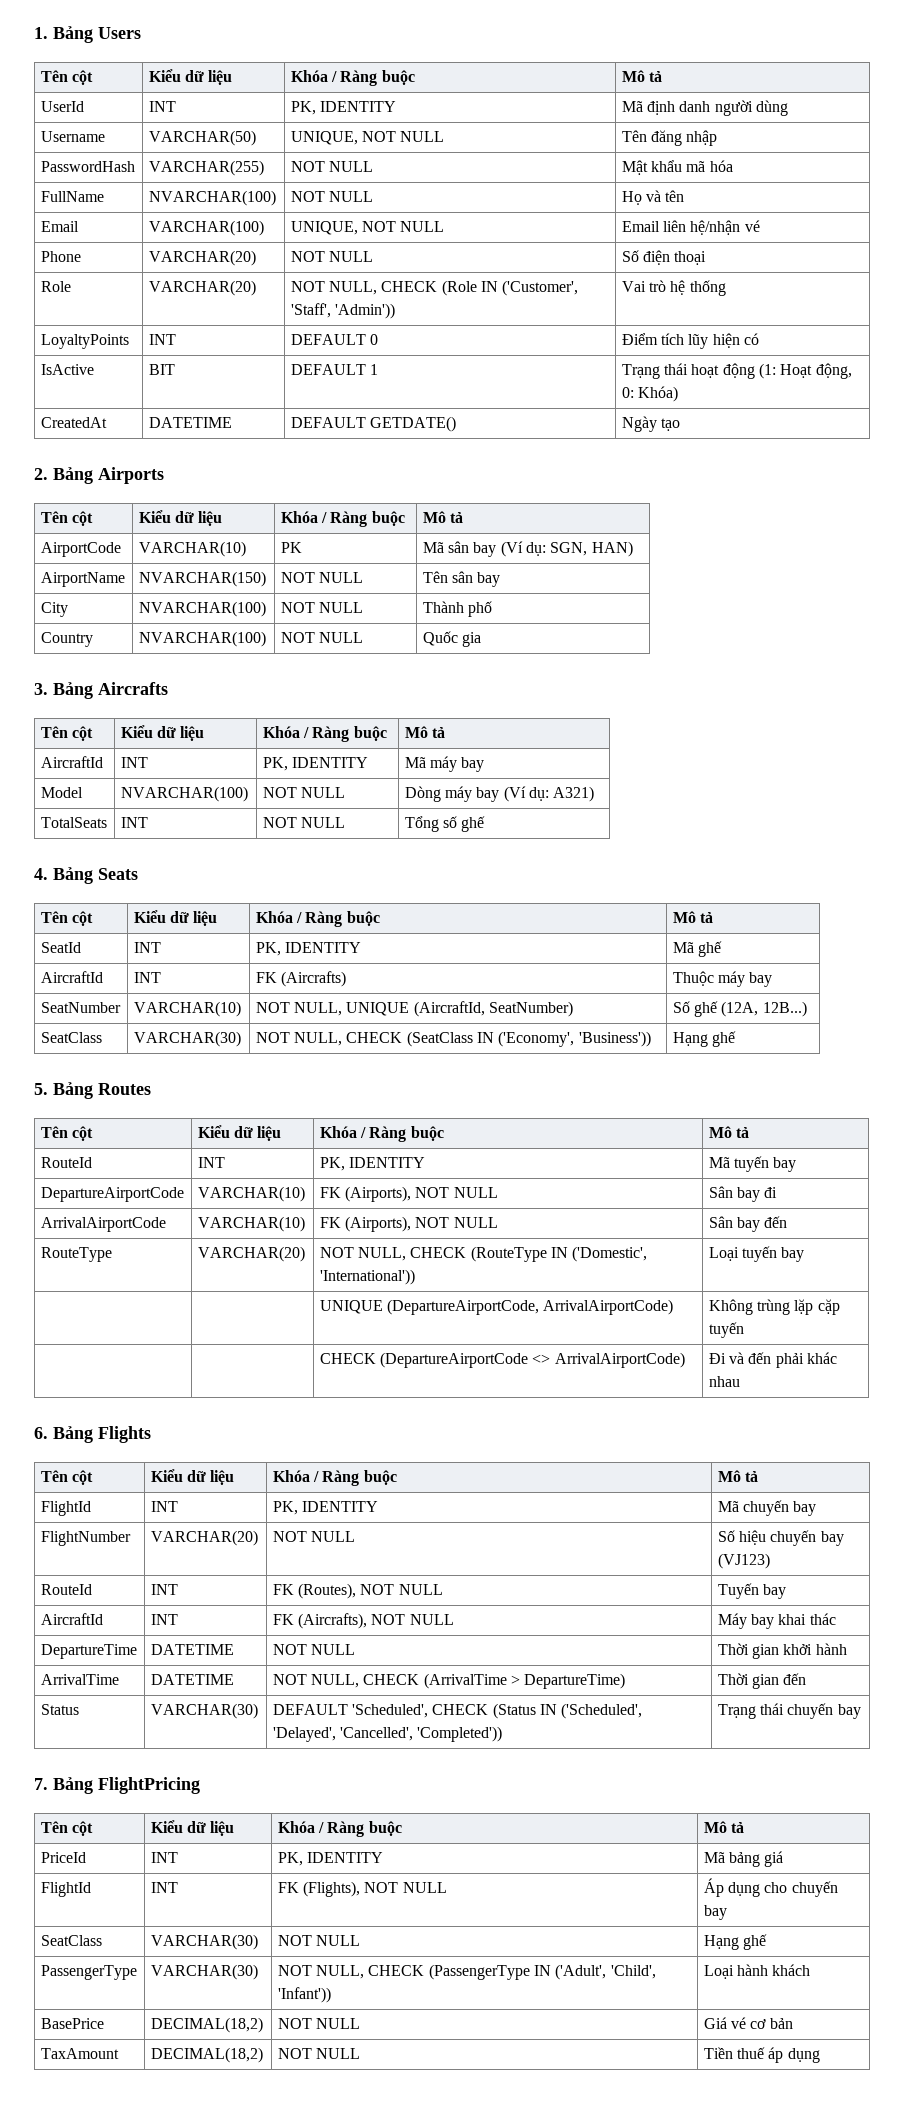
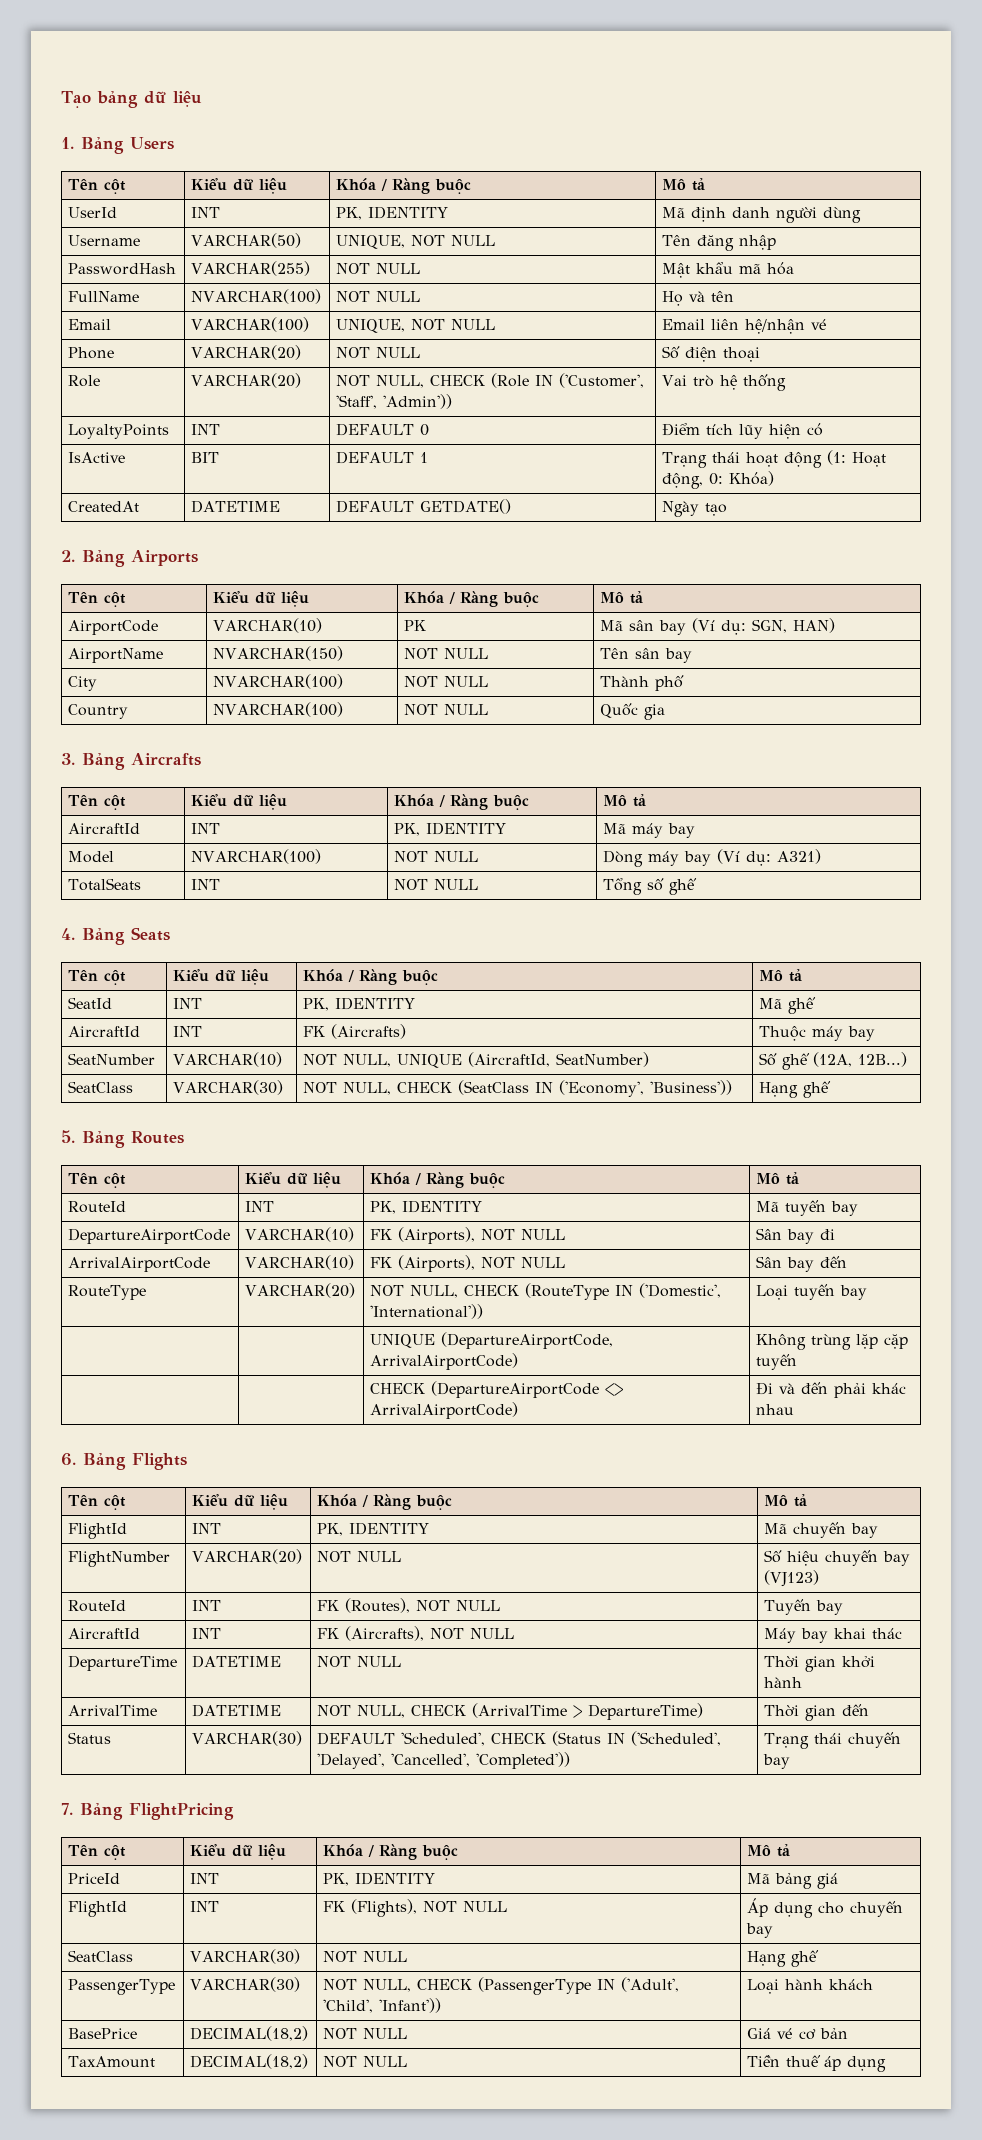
+ Tạo bảng dữ liệu

